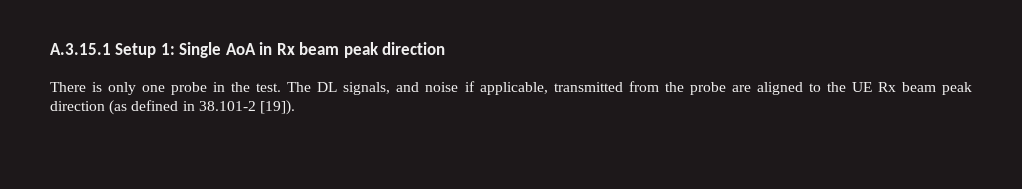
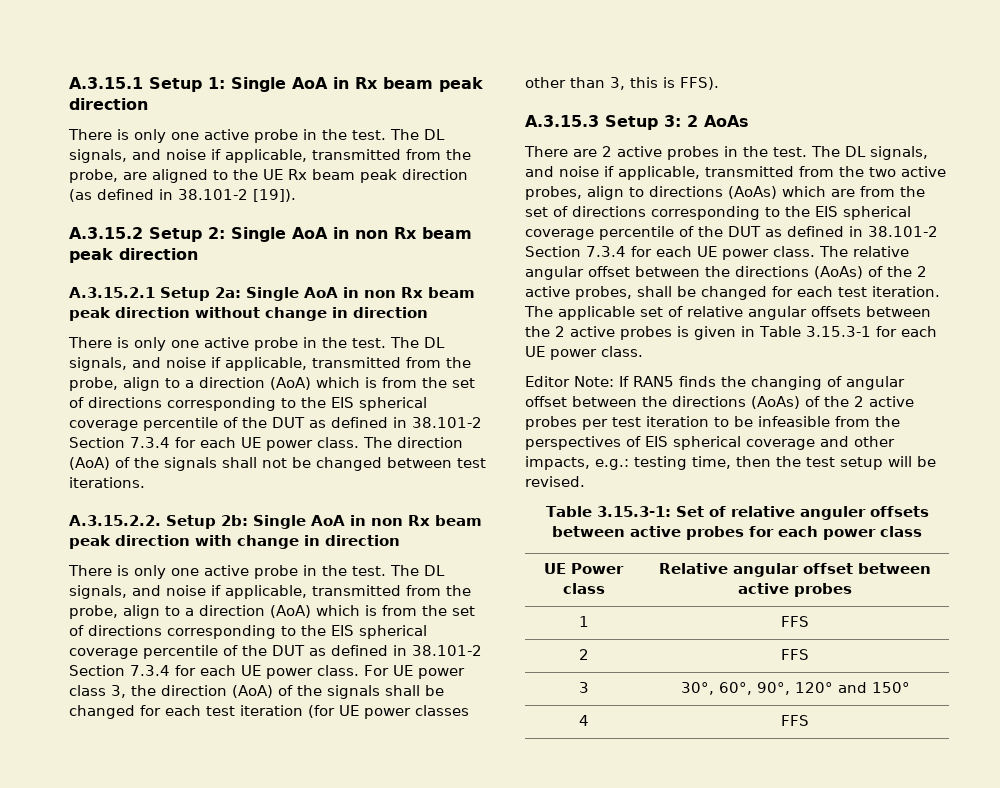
  A.3.15.1 Setup 1: Single AoA in Rx beam peak direction
- There is only one probe in the test.
+ There is only one active probe in the test.
- The DL signals, and noise if applicable, transmitted from the probe are aligned to the UE Rx beam peak direction (as defined in 38.101-2 [19]).
+ The DL signals, and noise if applicable, transmitted from the probe, are aligned to the UE Rx beam peak direction (as defined in 38.101-2 [19]).
+ A.3.15.2 Setup 2: Single AoA in non Rx beam peak direction
+ A.3.15.2.1 Setup 2a: Single AoA in non Rx beam peak direction without change in direction
+ There is only one active probe in the test. The DL signals, and noise if applicable, transmitted from the probe, align to a direction (AoA) which is from the set of directions corresponding to the EIS spherical coverage percentile of the DUT as defined in 38.101-2 Section 7.3.4 for each UE power class. The direction (AoA) of the signals shall not be changed between test iterations.
+ A.3.15.2.2. Setup 2b: Single AoA in non Rx beam peak direction with change in direction
+ There is only one active probe in the test. The DL signals, and noise if applicable, transmitted from the probe, align to a direction (AoA) which is from the set of directions corresponding to the EIS spherical coverage percentile of the DUT as defined in 38.101-2 Section 7.3.4 for each UE power class. For UE power class 3, the direction (AoA) of the signals shall be changed for each test iteration (for UE power classes other than 3, this is FFS).
+ A.3.15.3 Setup 3: 2 AoAs
+ There are 2 active probes in the test. The DL signals, and noise if applicable, transmitted from the two active probes, align to directions (AoAs) which are from the set of directions corresponding to the EIS spherical coverage percentile of the DUT as defined in 38.101-2 Section 7.3.4 for each UE power class. The relative angular offset between the directions (AoAs) of the 2 active probes, shall be changed for each test iteration. The applicable set of relative angular offsets between the 2 active probes is given in Table 3.15.3-1 for each UE power class.
+ Editor Note: If RAN5 finds the changing of angular offset between the directions (AoAs) of the 2 active probes per test iteration to be infeasible from the perspectives of EIS spherical coverage and other impacts, e.g.: testing time, then the test setup will be revised.
+ Table 3.15.3-1: Set of relative anguler offsets between active probes for each power class
+ UE Power class | Relative angular offset between active probes
+ 1 | FFS
+ 2 | FFS
+ 3 | 30°, 60°, 90°, 120° and 150°
+ 4 | FFS

